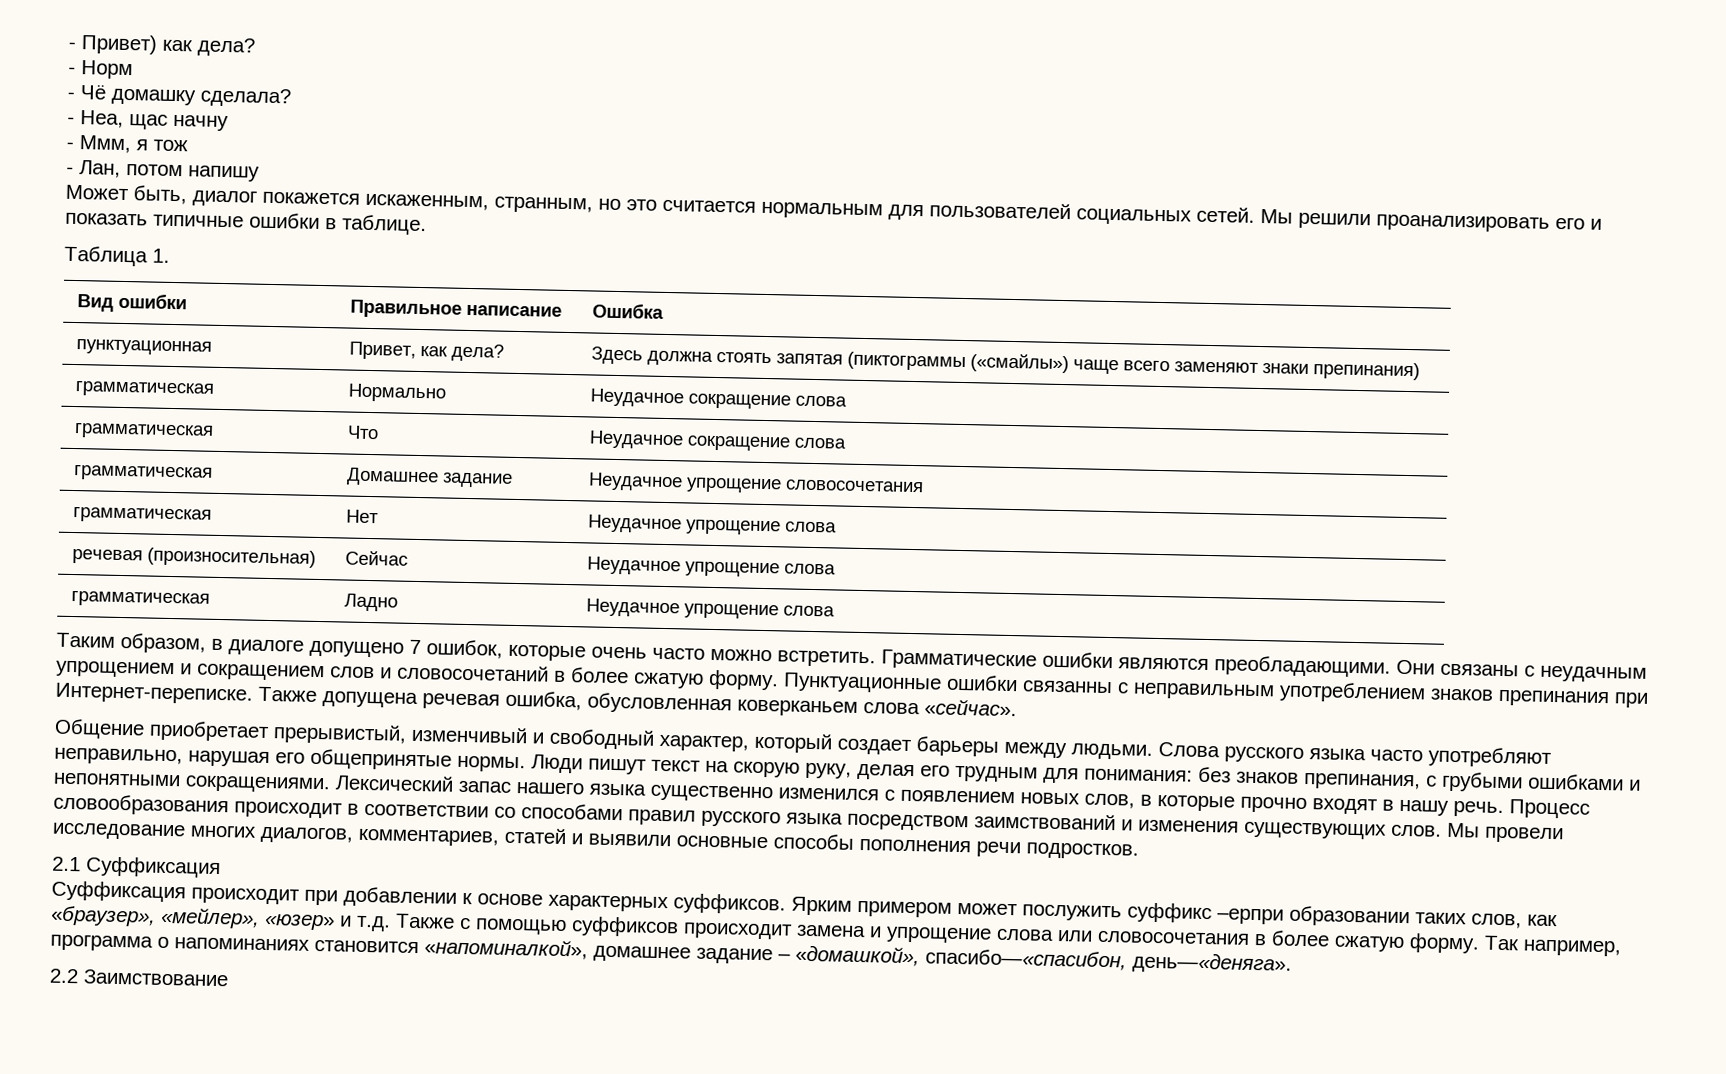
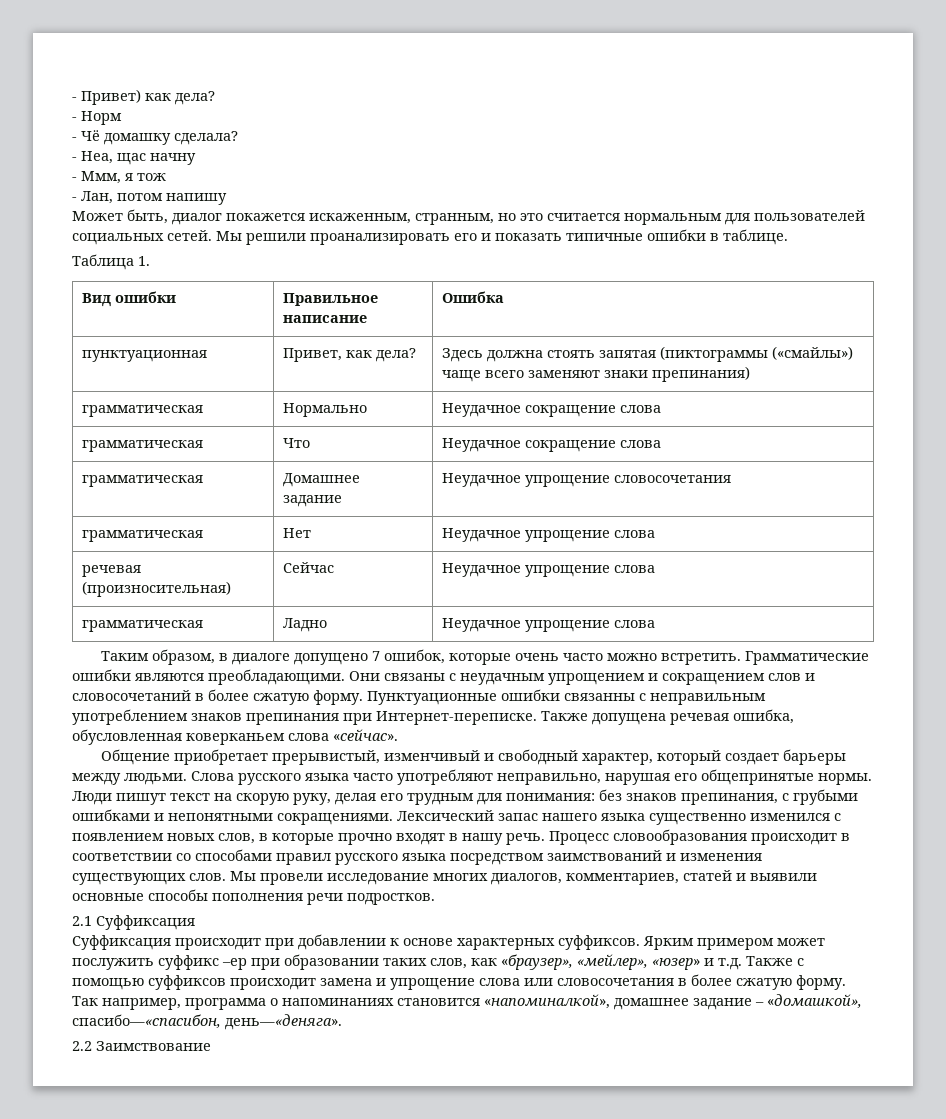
- Ярким примером может послужить суффикс –ерпри образовании таких слов, как «браузер», «мейлер», «юзер» и т.д. Также с помощью суффиксов происходит замена и упрощение слова или словосочетания в более сжатую форму.
+ Ярким примером может послужить суффикс –ер при образовании таких слов, как «браузер», «мейлер», «юзер» и т.д. Также с помощью суффиксов происходит замена и упрощение слова или словосочетания в более сжатую форму.

